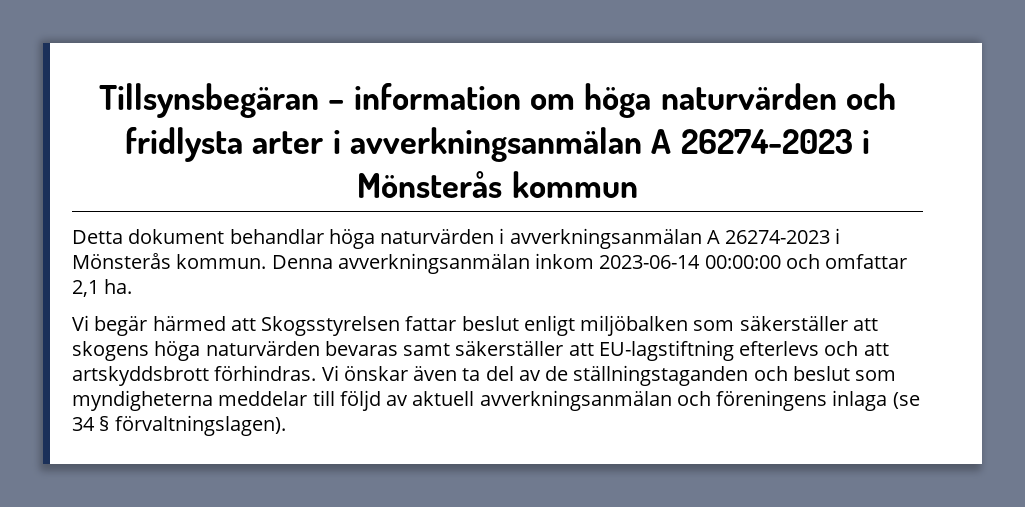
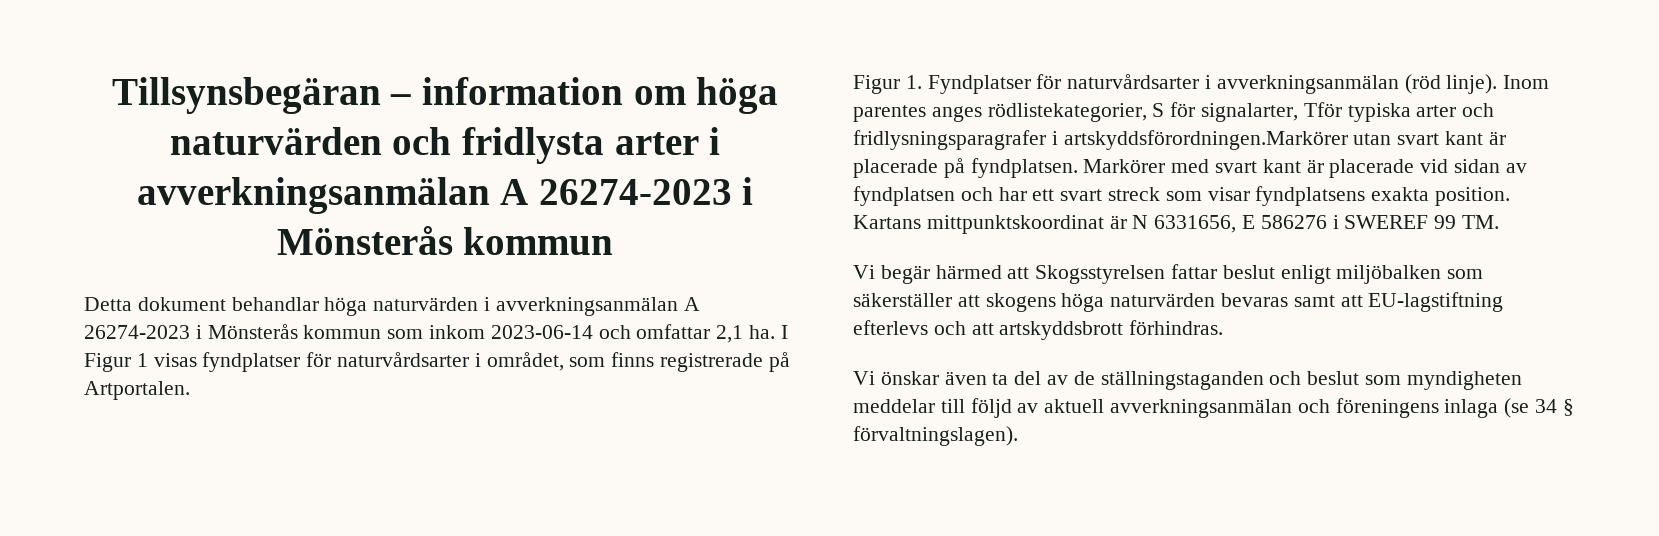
- Detta dokument behandlar höga naturvärden i avverkningsanmälan A 26274-2023 i Mönsterås kommun. Denna avverkningsanmälan inkom 2023-06-14 00:00:00 och omfattar 2,1 ha.
+ Detta dokument behandlar höga naturvärden i avverkningsanmälan A 26274-2023 i Mönsterås kommun som inkom 2023-06-14 och omfattar 2,1 ha. I Figur 1 visas fyndplatser för naturvårdsarter i området, som finns registrerade på Artportalen.
+ Figur 1. Fyndplatser för naturvårdsarter i avverkningsanmälan (röd linje). Inom parentes anges rödlistekategorier, S för signalarter, Tför typiska arter och fridlysningsparagrafer i artskyddsförordningen.Markörer utan svart kant är placerade på fyndplatsen. Markörer med svart kant är placerade vid sidan av fyndplatsen och har ett svart streck som visar fyndplatsens exakta position. Kartans mittpunktskoordinat är N 6331656, E 586276 i SWEREF 99 TM.
- Vi begär härmed att Skogsstyrelsen fattar beslut enligt miljöbalken som säkerställer att skogens höga naturvärden bevaras samt säkerställer att EU-lagstiftning efterlevs och att artskyddsbrott förhindras. Vi önskar även ta del av de ställningstaganden och beslut som myndigheterna meddelar till följd av aktuell avverkningsanmälan och föreningens inlaga (se 34 § förvaltningslagen).
+ Vi begär härmed att Skogsstyrelsen fattar beslut enligt miljöbalken som säkerställer att skogens höga naturvärden bevaras samt att EU-lagstiftning efterlevs och att artskyddsbrott förhindras.
+ Vi önskar även ta del av de ställningstaganden och beslut som myndigheten meddelar till följd av aktuell avverkningsanmälan och föreningens inlaga (se 34 § förvaltningslagen).

